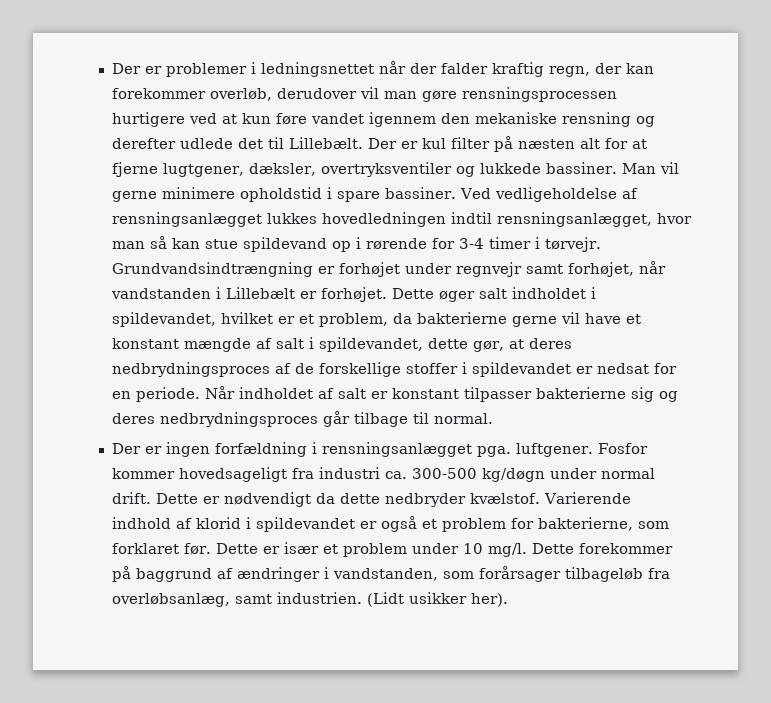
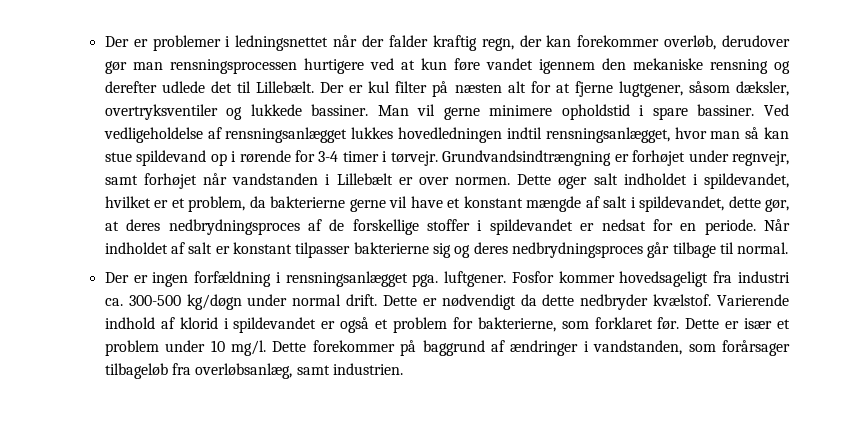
- Der er problemer i ledningsnettet når der falder kraftig regn, der kan forekommer overløb, derudover vil man gøre rensningsprocessen hurtigere ved at kun føre vandet igennem den mekaniske rensning og derefter udlede det til Lillebælt.
+ Der er problemer i ledningsnettet når der falder kraftig regn, der kan forekommer overløb, derudover gør man rensningsprocessen hurtigere ved at kun føre vandet igennem den mekaniske rensning og derefter udlede det til Lillebælt.
- Der er kul filter på næsten alt for at fjerne lugtgener, dæksler, overtryksventiler og lukkede bassiner.
+ Der er kul filter på næsten alt for at fjerne lugtgener, såsom dæksler, overtryksventiler og lukkede bassiner.
- Grundvandsindtrængning er forhøjet under regnvejr samt forhøjet, når vandstanden i Lillebælt er forhøjet.
+ Grundvandsindtrængning er forhøjet under regnvejr, samt forhøjet når vandstanden i Lillebælt er over normen.
- (Lidt usikker her).

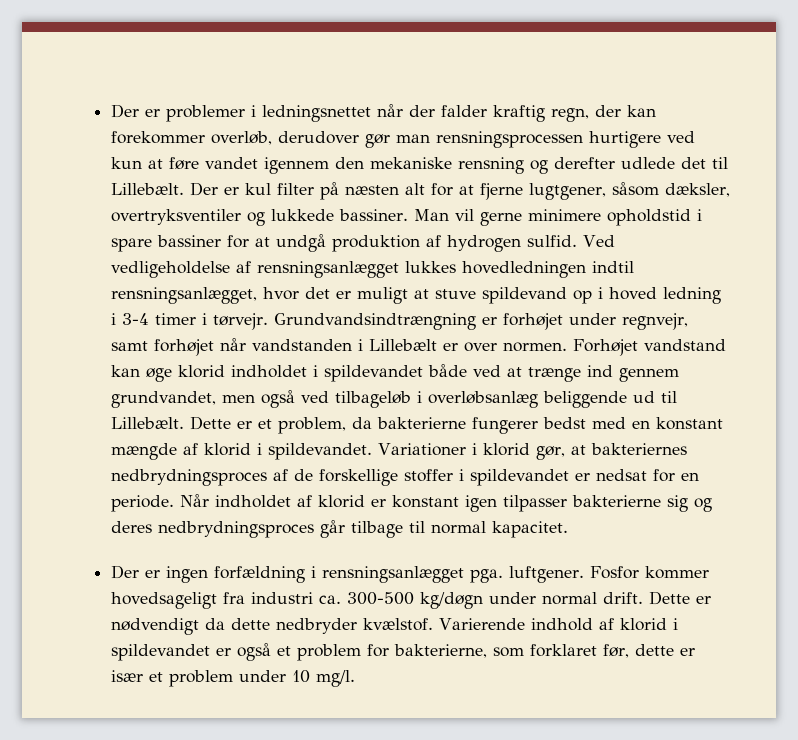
- Der er problemer i ledningsnettet når der falder kraftig regn, der kan forekommer overløb, derudover gør man rensningsprocessen hurtigere ved at kun føre vandet igennem den mekaniske rensning og derefter udlede det til Lillebælt.
+ Der er problemer i ledningsnettet når der falder kraftig regn, der kan forekommer overløb, derudover gør man rensningsprocessen hurtigere ved kun at føre vandet igennem den mekaniske rensning og derefter udlede det til Lillebælt.
- Man vil gerne minimere opholdstid i spare bassiner.
+ Man vil gerne minimere opholdstid i spare bassiner for at undgå produktion af hydrogen sulfid.
- Ved vedligeholdelse af rensningsanlægget lukkes hovedledningen indtil rensningsanlægget, hvor man så kan stue spildevand op i rørende for 3-4 timer i tørvejr.
+ Ved vedligeholdelse af rensningsanlægget lukkes hovedledningen indtil rensningsanlægget, hvor det er muligt at stuve spildevand op i hoved ledning i 3-4 timer i tørvejr.
- Dette øger salt indholdet i spildevandet, hvilket er et problem, da bakterierne gerne vil have et konstant mængde af salt i spildevandet, dette gør, at deres nedbrydningsproces af de forskellige stoffer i spildevandet er nedsat for en periode.
+ Forhøjet vandstand kan øge klorid indholdet i spildevandet både ved at trænge ind gennem grundvandet, men også ved tilbageløb i overløbsanlæg beliggende ud til Lillebælt. Dette er et problem, da bakterierne fungerer bedst med en konstant mængde af klorid i spildevandet. Variationer i klorid gør, at bakteriernes nedbrydningsproces af de forskellige stoffer i spildevandet er nedsat for en periode.
- Når indholdet af salt er konstant tilpasser bakterierne sig og deres nedbrydningsproces går tilbage til normal.
+ Når indholdet af klorid er konstant igen tilpasser bakterierne sig og deres nedbrydningsproces går tilbage til normal kapacitet.
- Varierende indhold af klorid i spildevandet er også et problem for bakterierne, som forklaret før. Dette er især et problem under 10 mg/l. Dette forekommer på baggrund af ændringer i vandstanden, som forårsager tilbageløb fra overløbsanlæg, samt industrien.
+ Varierende indhold af klorid i spildevandet er også et problem for bakterierne, som forklaret før, dette er især et problem under 10 mg/l.

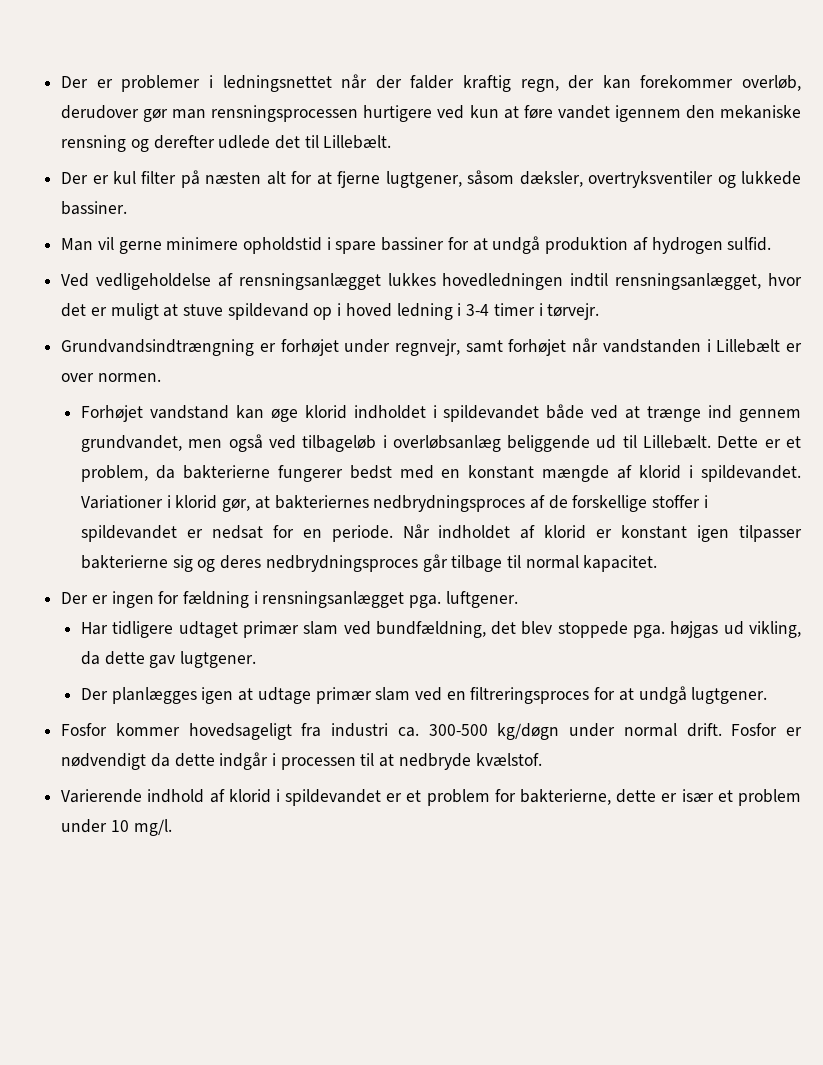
- Der er problemer i ledningsnettet når der falder kraftig regn, der kan forekommer overløb, derudover gør man rensningsprocessen hurtigere ved kun at føre vandet igennem den mekaniske rensning og derefter udlede det til Lillebælt. Der er kul filter på næsten alt for at fjerne lugtgener, såsom dæksler, overtryksventiler og lukkede bassiner. Man vil gerne minimere opholdstid i spare bassiner for at undgå produktion af hydrogen sulfid. Ved vedligeholdelse af rensningsanlægget lukkes hovedledningen indtil rensningsanlægget, hvor det er muligt at stuve spildevand op i hoved ledning i 3-4 timer i tørvejr. Grundvandsindtrængning er forhøjet under regnvejr, samt forhøjet når vandstanden i Lillebælt er over normen. Forhøjet vandstand kan øge klorid indholdet i spildevandet både ved at trænge ind gennem grundvandet, men også ved tilbageløb i overløbsanlæg beliggende ud til Lillebælt.
+ Der er problemer i ledningsnettet når der falder kraftig regn, der kan forekommer overløb, derudover gør man rensningsprocessen hurtigere ved kun at føre vandet igennem den mekaniske rensning og derefter udlede det til Lillebælt.
+ Der er kul filter på næsten alt for at fjerne lugtgener, såsom dæksler, overtryksventiler og lukkede bassiner.
+ Man vil gerne minimere opholdstid i spare bassiner for at undgå produktion af hydrogen sulfid.
+ Ved vedligeholdelse af rensningsanlægget lukkes hovedledningen indtil rensningsanlægget, hvor det er muligt at stuve spildevand op i hoved ledning i 3-4 timer i tørvejr.
+ Grundvandsindtrængning er forhøjet under regnvejr, samt forhøjet når vandstanden i Lillebælt er over normen.
+ Forhøjet vandstand kan øge klorid indholdet i spildevandet både ved at trænge ind gennem grundvandet, men også ved tilbageløb i overløbsanlæg beliggende ud til Lillebælt.
- Der er ingen forfældning i rensningsanlægget pga. luftgener. Fosfor kommer hovedsageligt fra industri ca. 300-500 kg/døgn under normal drift.
+ Der er ingen for fældning i rensningsanlægget pga. luftgener.
+ Har tidligere udtaget primær slam ved bundfældning, det blev stoppede pga. højgas ud vikling, da dette gav lugtgener.
+ Der planlægges igen at udtage primær slam ved en filtreringsproces for at undgå lugtgener.
+ Fosfor kommer hovedsageligt fra industri ca. 300-500 kg/døgn under normal drift.
- Dette er nødvendigt da dette nedbryder kvælstof. Varierende indhold af klorid i spildevandet er også et problem for bakterierne, som forklaret før, dette er især et problem under 10 mg/l.
+ Fosfor er nødvendigt da dette indgår i processen til at nedbryde kvælstof.
+ Varierende indhold af klorid i spildevandet er et problem for bakterierne, dette er især et problem under 10 mg/l.

